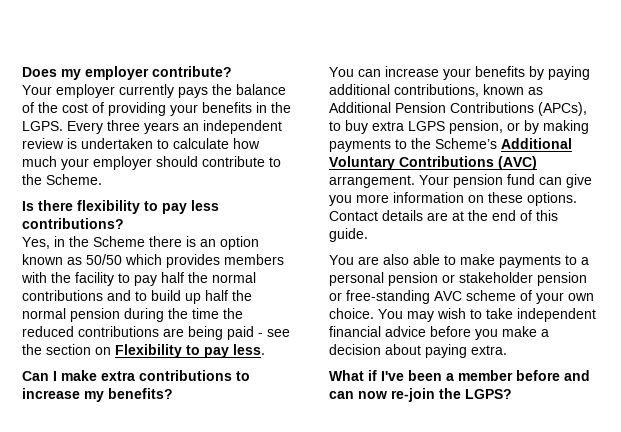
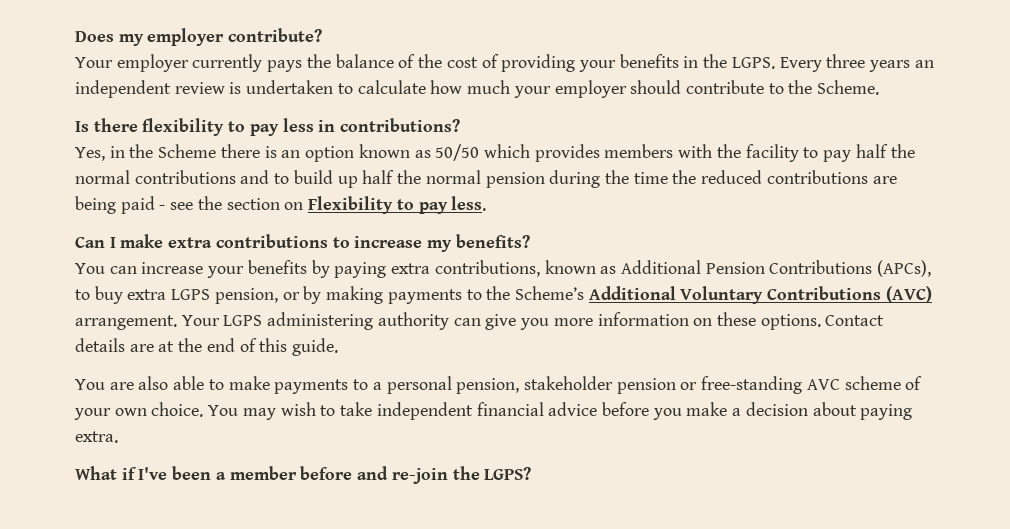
- Is there flexibility to pay less contributions?
+ Is there flexibility to pay less in contributions?
- You can increase your benefits by paying additional contributions, known as Additional Pension Contributions (APCs), to buy extra LGPS pension, or by making payments to the Scheme’s Additional Voluntary Contributions (AVC) arrangement.
+ You can increase your benefits by paying extra contributions, known as Additional Pension Contributions (APCs), to buy extra LGPS pension, or by making payments to the Scheme’s Additional Voluntary Contributions (AVC) arrangement.
- Your pension fund can give you more information on these options.
+ Your LGPS administering authority can give you more information on these options.
- You are also able to make payments to a personal pension or stakeholder pension or free-standing AVC scheme of your own choice.
+ You are also able to make payments to a personal pension, stakeholder pension or free-standing AVC scheme of your own choice.
- What if I've been a member before and can now re-join the LGPS?
+ What if I've been a member before and re-join the LGPS?

